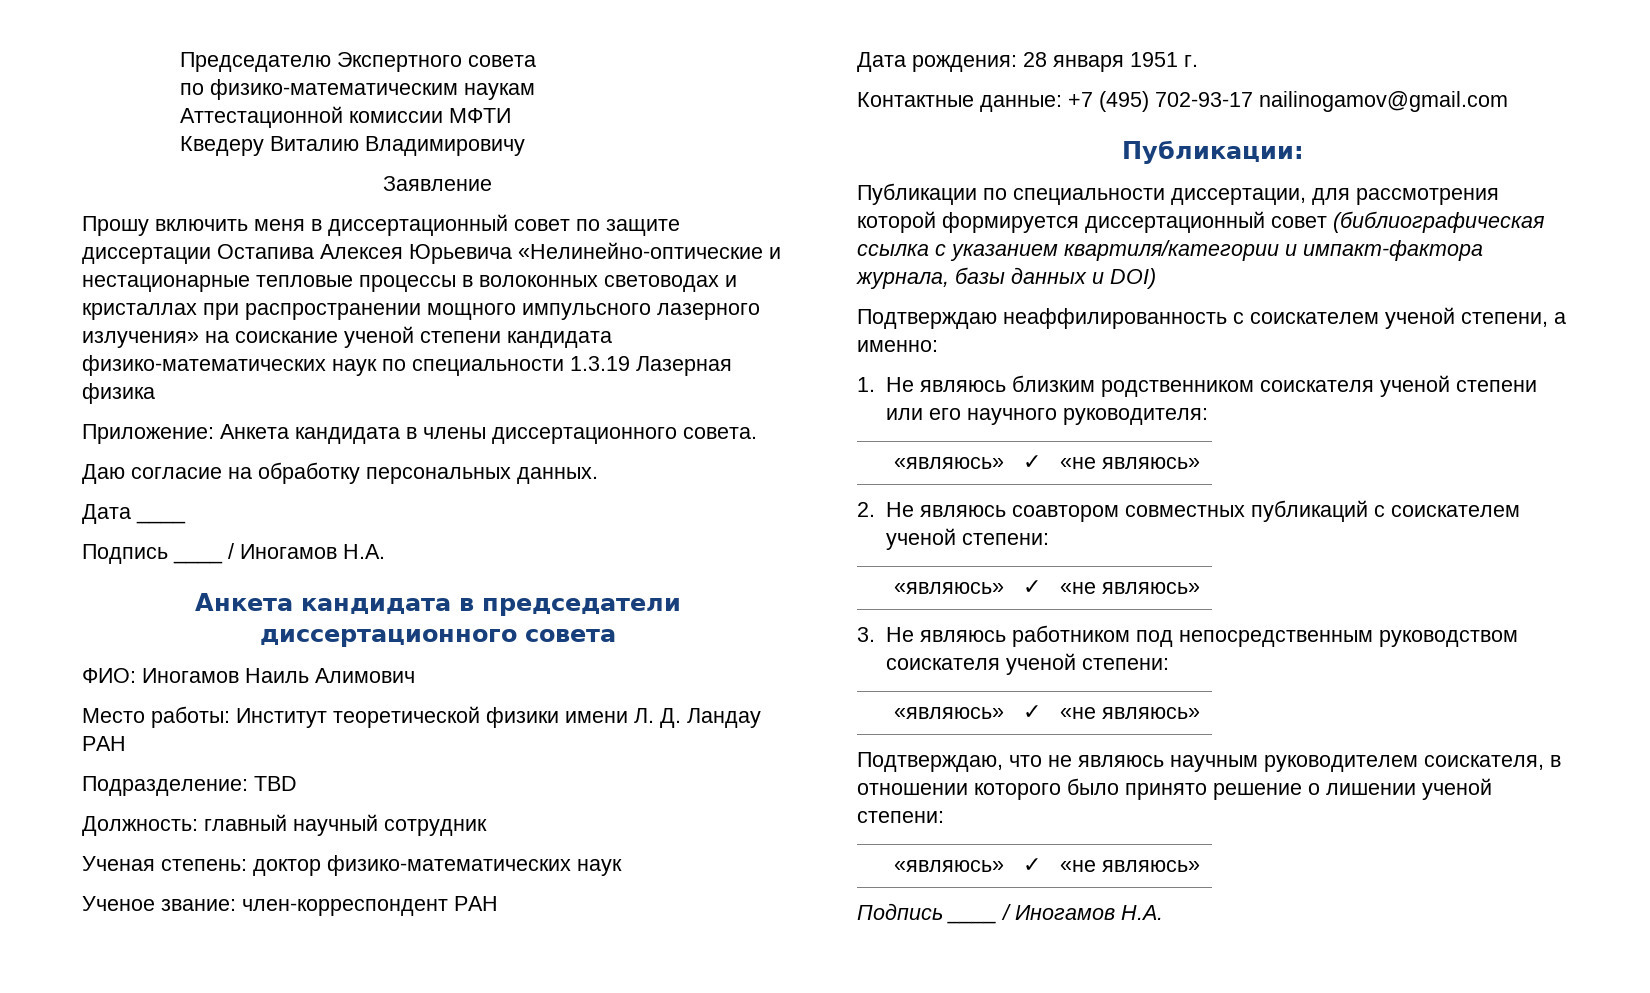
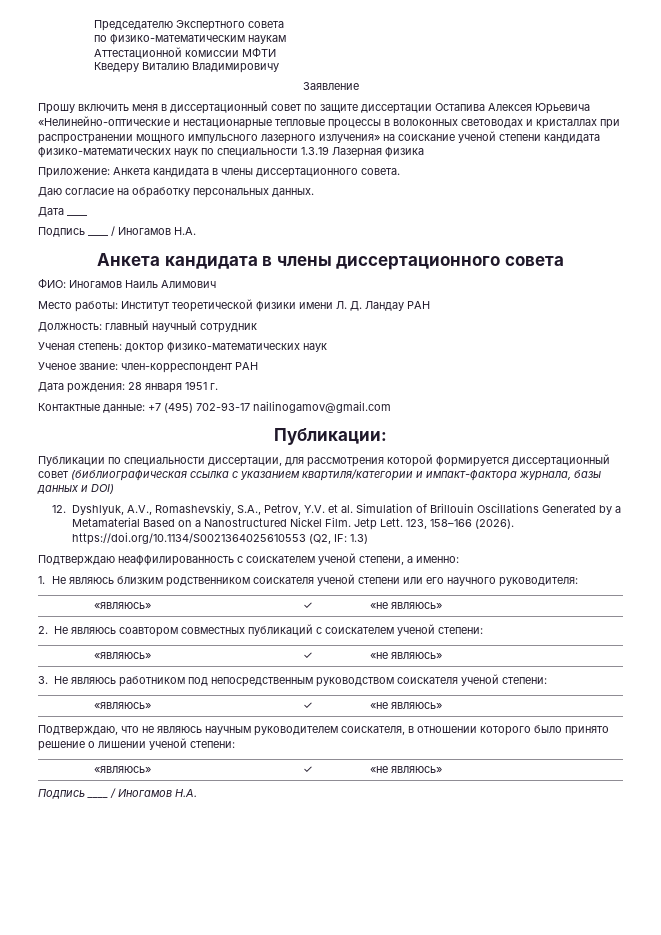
- Анкета кандидата в председатели диссертационного совета
+ Анкета кандидата в члены диссертационного совета
- Подразделение: TBD
+ 12. Dyshlyuk, A.V., Romashevskiy, S.A., Petrov, Y.V. et al. Simulation of Brillouin Oscillations Generated by a Metamaterial Based on a Nanostructured Nickel Film. Jetp Lett. 123, 158–166 (2026). https://doi.org/10.1134/S0021364025610553 (Q2, IF: 1.3)

